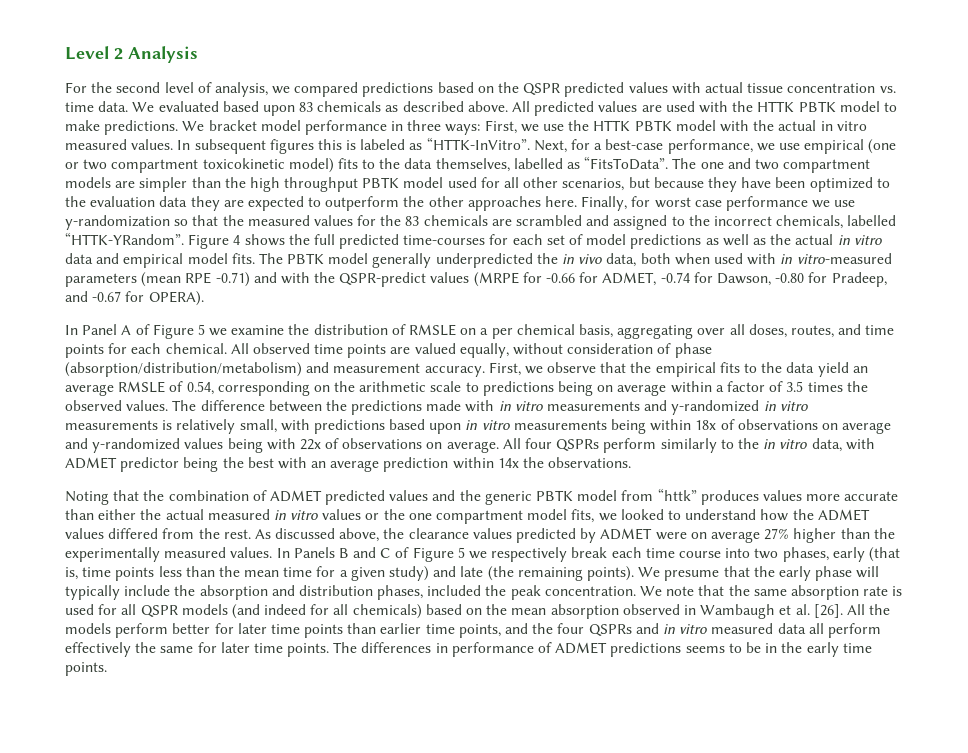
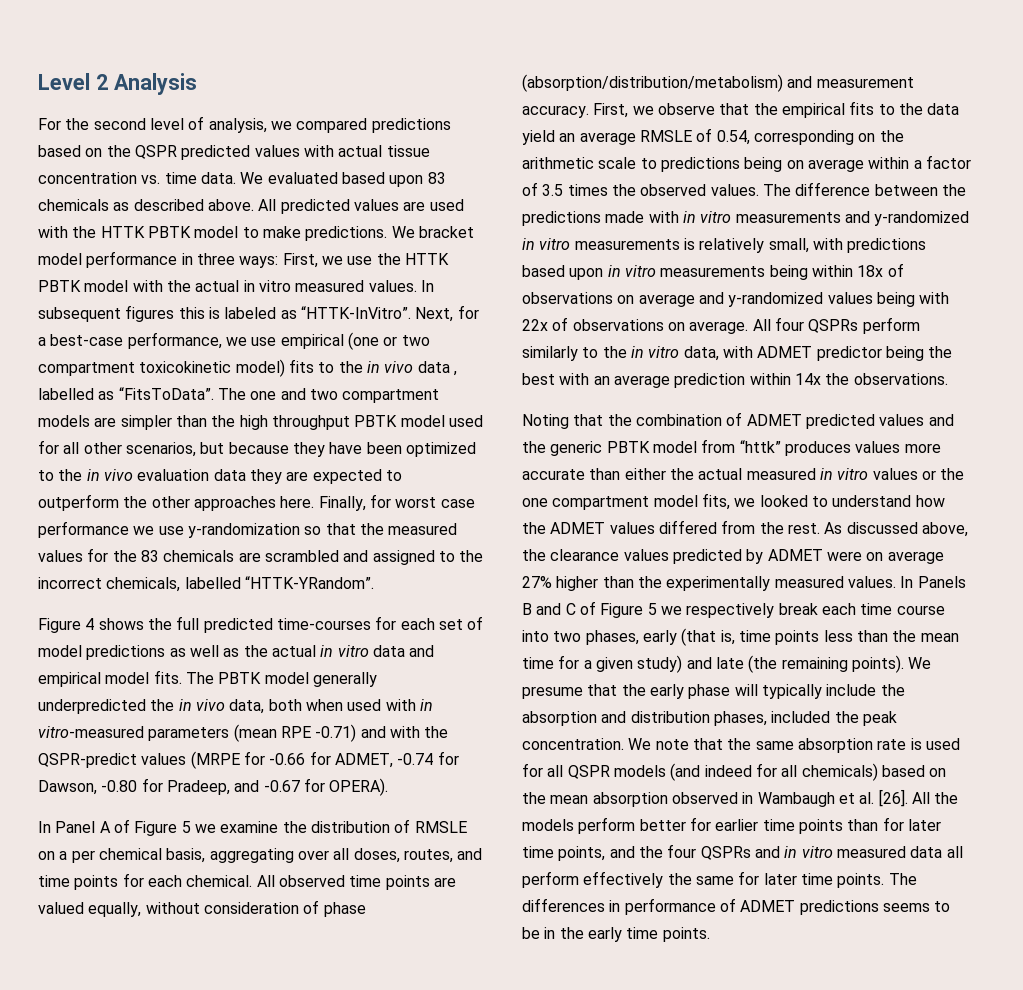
- Next, for a best-case performance, we use empirical (one or two compartment toxicokinetic model) fits to the data themselves, labelled as “FitsToData”.
+ Next, for a best-case performance, we use empirical (one or two compartment toxicokinetic model) fits to the in vivo data , labelled as “FitsToData”.
- The one and two compartment models are simpler than the high throughput PBTK model used for all other scenarios, but because they have been optimized to the evaluation data they are expected to outperform the other approaches here.
+ The one and two compartment models are simpler than the high throughput PBTK model used for all other scenarios, but because they have been optimized to the in vivo evaluation data they are expected to outperform the other approaches here.
- Finally, for worst case performance we use y-randomization so that the measured values for the 83 chemicals are scrambled and assigned to the incorrect chemicals, labelled “HTTK-YRandom”. Figure 4 shows the full predicted time-courses for each set of model predictions as well as the actual in vitro data and empirical model fits.
+ Finally, for worst case performance we use y-randomization so that the measured values for the 83 chemicals are scrambled and assigned to the incorrect chemicals, labelled “HTTK-YRandom”.
+ Figure 4 shows the full predicted time-courses for each set of model predictions as well as the actual in vitro data and empirical model fits.
- All the models perform better for later time points than earlier time points, and the four QSPRs and in vitro measured data all perform effectively the same for later time points.
+ All the models perform better for earlier time points than for later time points, and the four QSPRs and in vitro measured data all perform effectively the same for later time points.

